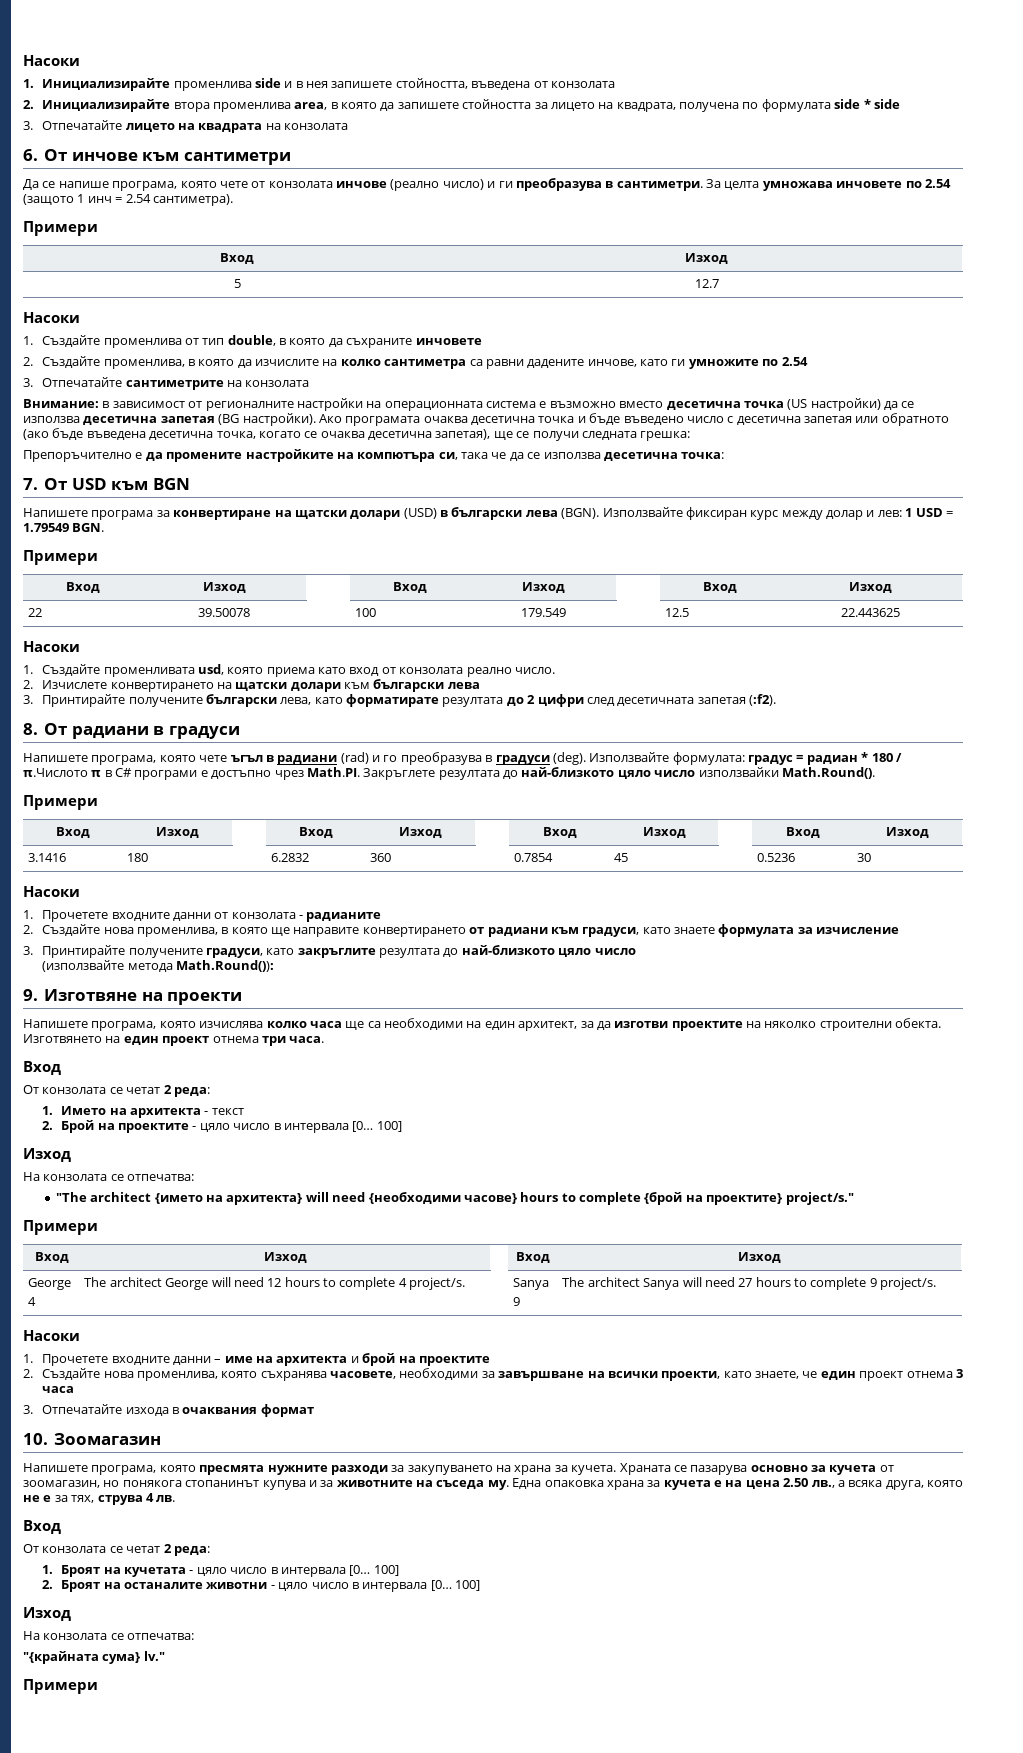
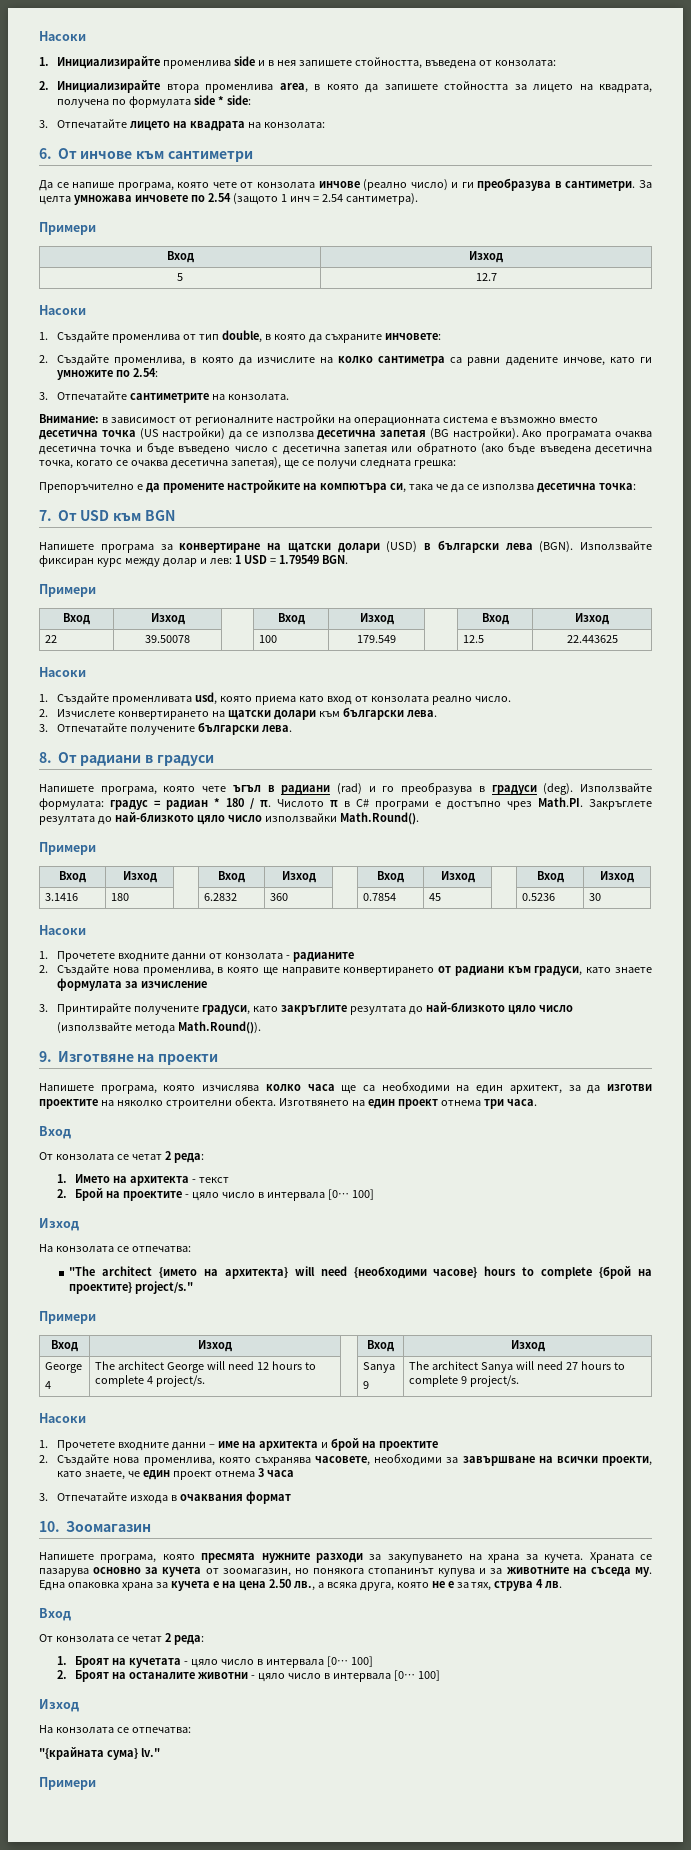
- 1. Инициализирайте променлива side и в нея запишете стойността, въведена от конзолата
+ 1. Инициализирайте променлива side и в нея запишете стойността, въведена от конзолата:
- 2. Инициализирайте втора променлива area, в която да запишете стойността за лицето на квадрата, получена по формулата side * side
+ 2. Инициализирайте втора променлива area, в която да запишете стойността за лицето на квадрата, получена по формулата side * side:
- 3. Отпечатайте лицето на квадрата на конзолата
+ 3. Отпечатайте лицето на квадрата на конзолата:
- 1. Създайте променлива от тип double, в която да съхраните инчовете
+ 1. Създайте променлива от тип double, в която да съхраните инчовете:
- 2. Създайте променлива, в която да изчислите на колко сантиметра са равни дадените инчове, като ги умножите по 2.54
+ 2. Създайте променлива, в която да изчислите на колко сантиметра са равни дадените инчове, като ги умножите по 2.54:
- 3. Отпечатайте сантиметрите на конзолата
+ 3. Отпечатайте сантиметрите на конзолата.
- 2. Изчислете конвертирането на щатски долари към български лева
- 3. Принтирайте получените български лева, като форматирате резултата до 2 цифри след десетичната запетая (:f2).
+ 2. Изчислете конвертирането на щатски долари към български лева.
+ 3. Отпечатайте получените български лева.
- Използвайте формулата: градус = радиан * 180 / π.Числото π в C# програми е достъпно чрез Math.PI. Закръглете резултата до най-близкото цяло число използвайки Math.Round().
+ Използвайте формулата: градус = радиан * 180 / π. Числото π в C# програми е достъпно чрез Math.PI. Закръглете резултата до най-близкото цяло число използвайки Math.Round().
- (използвайте метода Math.Round()):
+ (използвайте метода Math.Round()).

